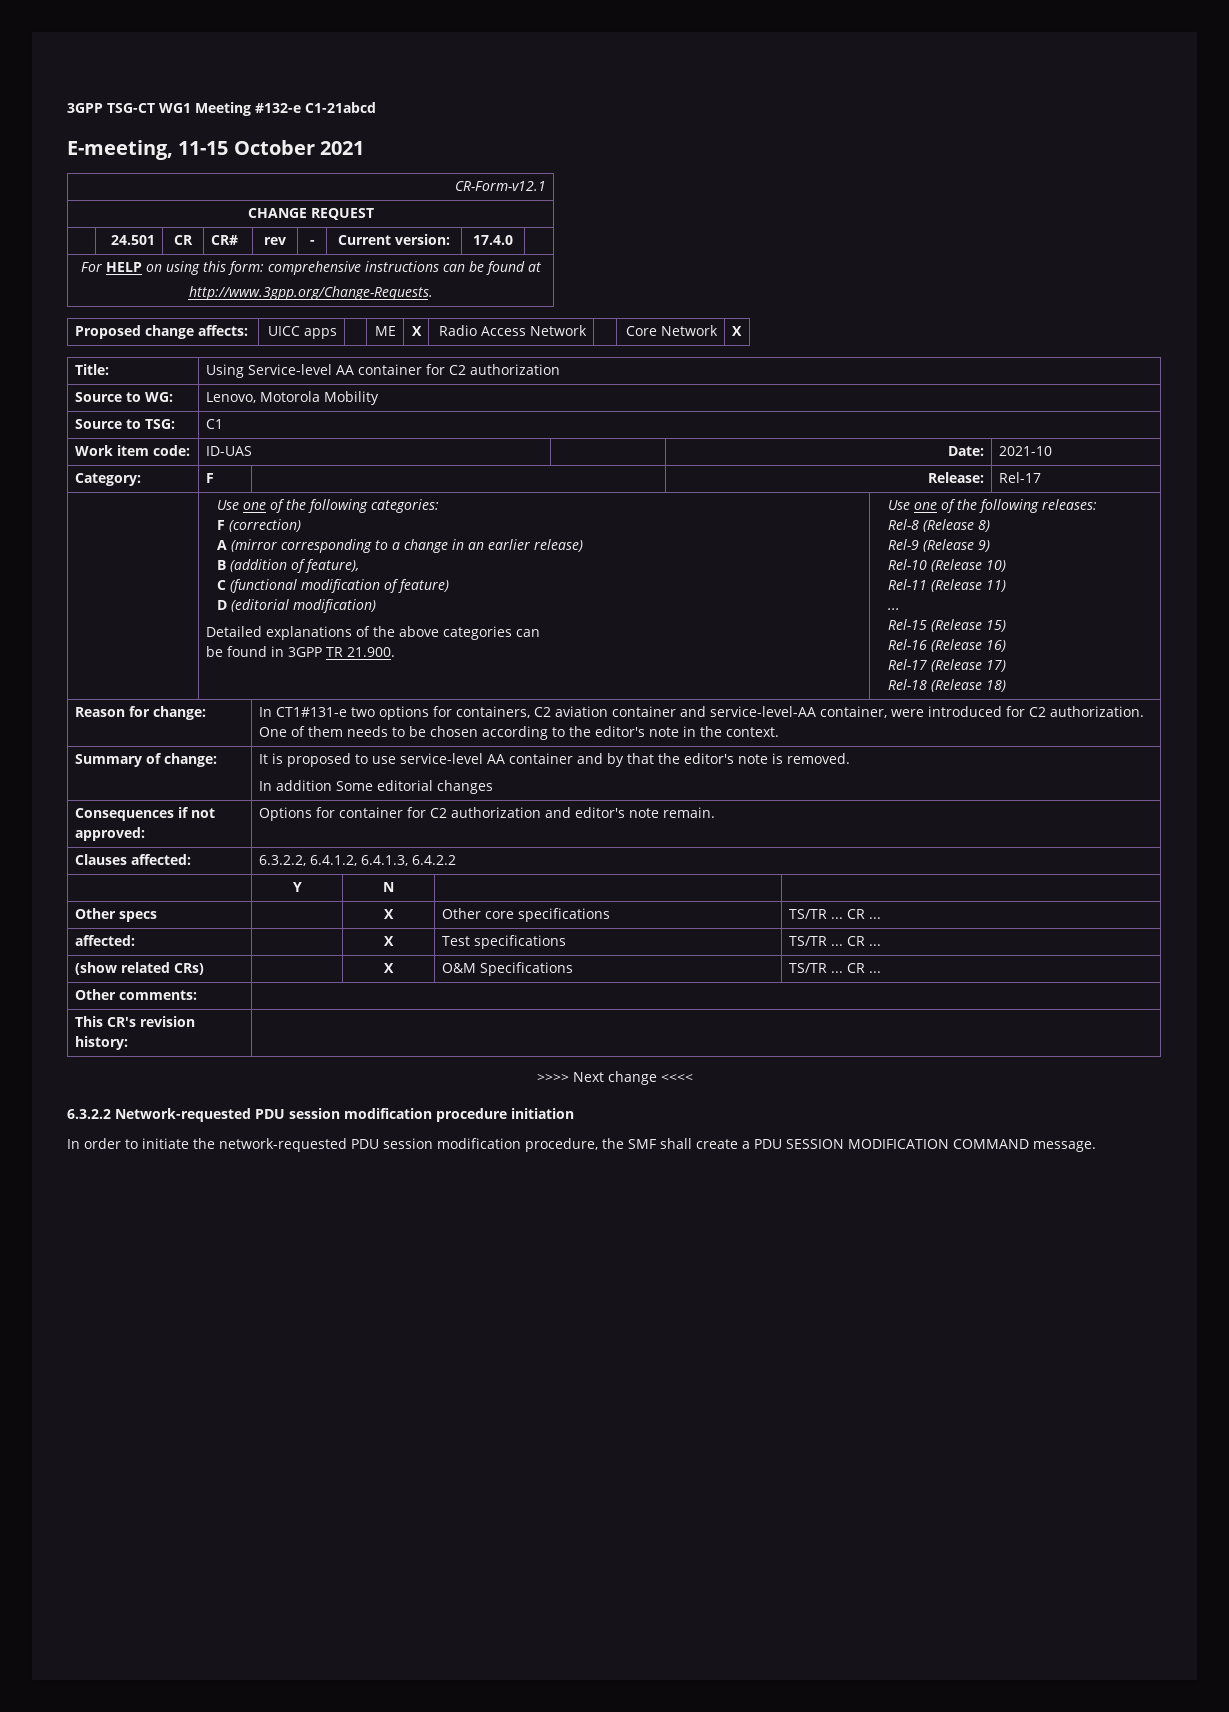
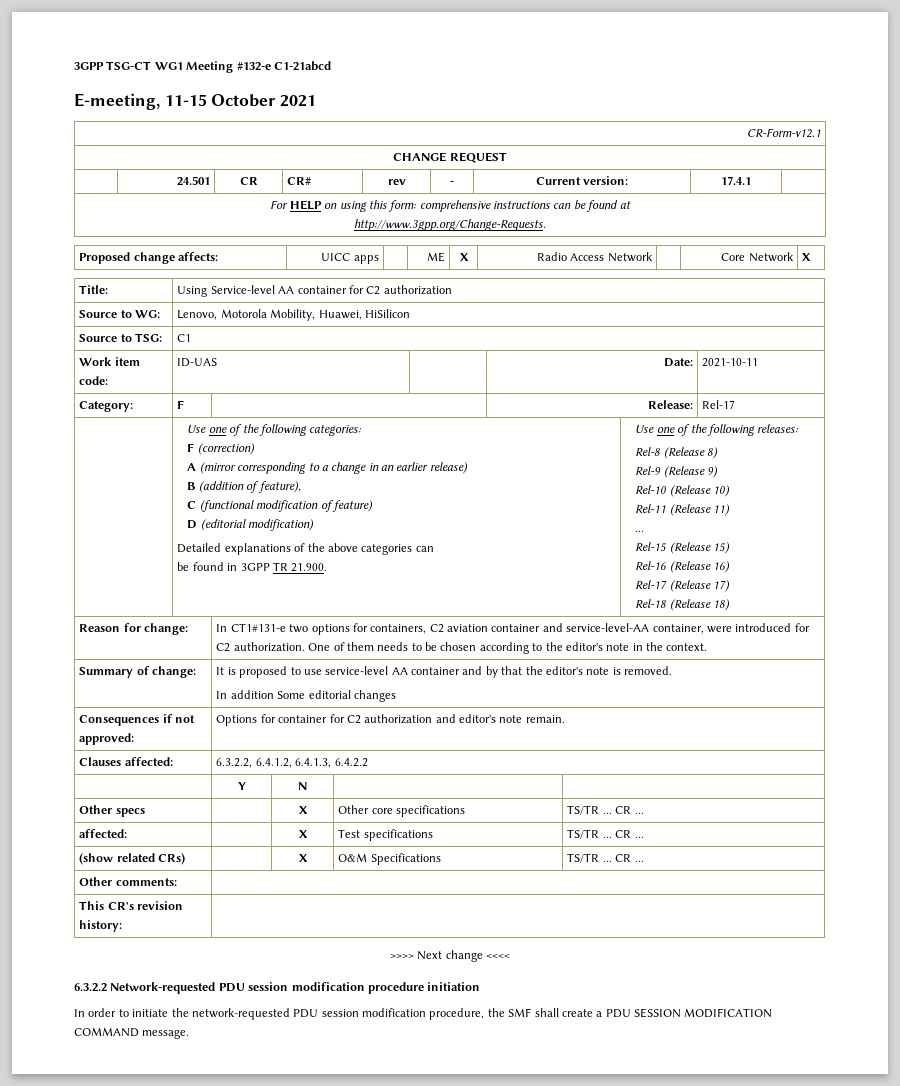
- | 24.501 | CR | CR# | rev | - | Current version: | 17.4.0 |
+ | 24.501 | CR | CR# | rev | - | Current version: | 17.4.1 |
- Source to WG: | Lenovo, Motorola Mobility
+ Source to WG: | Lenovo, Motorola Mobility, Huawei, HiSilicon
- Work item code: | ID-UAS | | Date: | 2021-10
+ Work item code: | ID-UAS | | Date: | 2021-10-11

